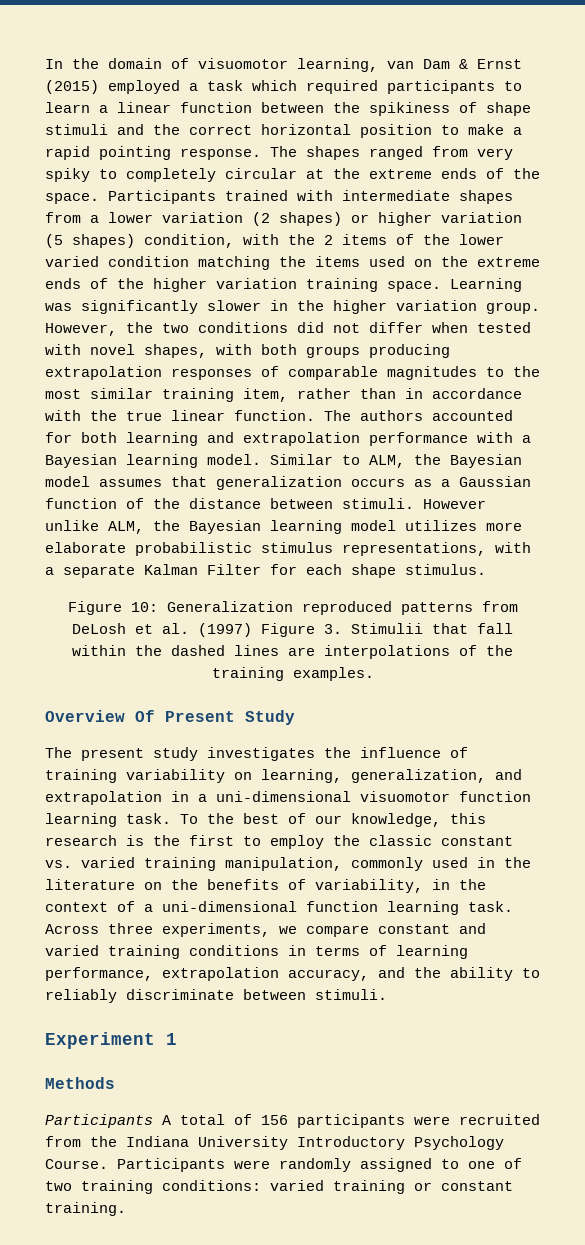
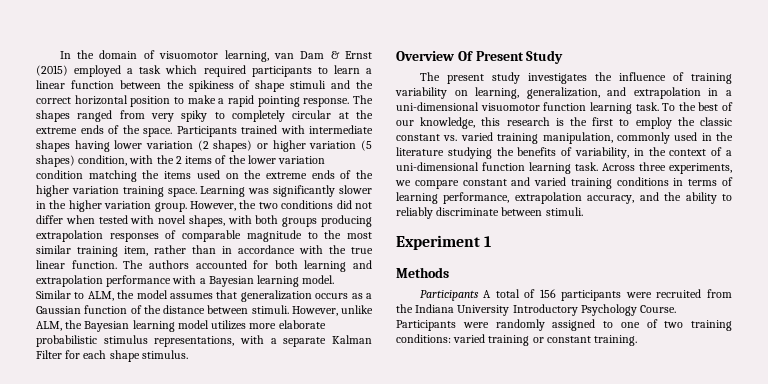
- Participants trained with intermediate shapes from a lower variation (2 shapes) or higher variation (5 shapes) condition, with the 2 items of the lower varied condition matching the items used on the extreme ends of the higher variation training space.
+ Participants trained with intermediate shapes having lower variation (2 shapes) or higher variation (5 shapes) condition, with the 2 items of the lower variation condition matching the items used on the extreme ends of the higher variation training space.
- However, the two conditions did not differ when tested with novel shapes, with both groups producing extrapolation responses of comparable magnitudes to the most similar training item, rather than in accordance with the true linear function.
+ However, the two conditions did not differ when tested with novel shapes, with both groups producing extrapolation responses of comparable magnitude to the most similar training item, rather than in accordance with the true linear function.
- Similar to ALM, the Bayesian model assumes that generalization occurs as a Gaussian function of the distance between stimuli.
+ Similar to ALM, the model assumes that generalization occurs as a Gaussian function of the distance between stimuli.
- However unlike ALM, the Bayesian learning model utilizes more elaborate probabilistic stimulus representations, with a separate Kalman Filter for each shape stimulus.
+ However, unlike ALM, the Bayesian learning model utilizes more elaborate probabilistic stimulus representations, with a separate Kalman Filter for each shape stimulus.
- Figure 10: Generalization reproduced patterns from DeLosh et al. (1997) Figure 3. Stimulii that fall within the dashed lines are interpolations of the training examples.
- To the best of our knowledge, this research is the first to employ the classic constant vs. varied training manipulation, commonly used in the literature on the benefits of variability, in the context of a uni-dimensional function learning task.
+ To the best of our knowledge, this research is the first to employ the classic constant vs. varied training manipulation, commonly used in the literature studying the benefits of variability, in the context of a uni-dimensional function learning task.

